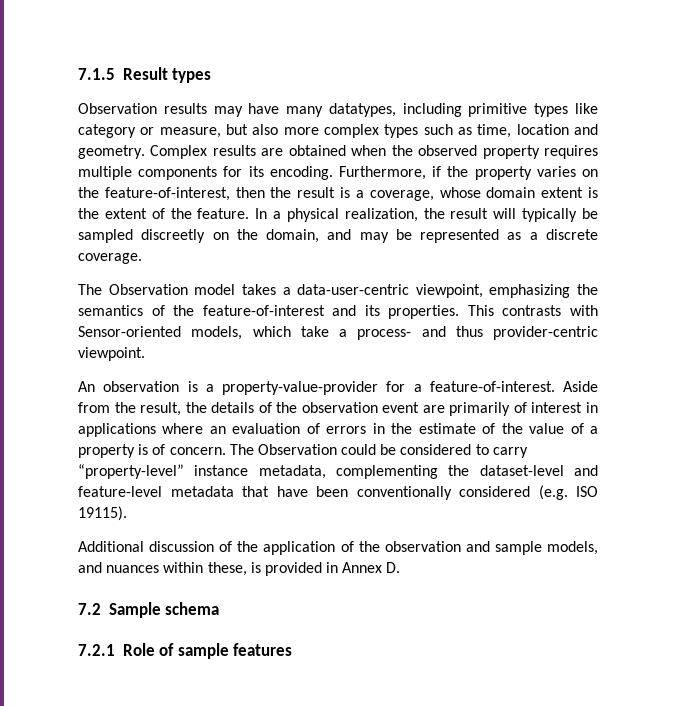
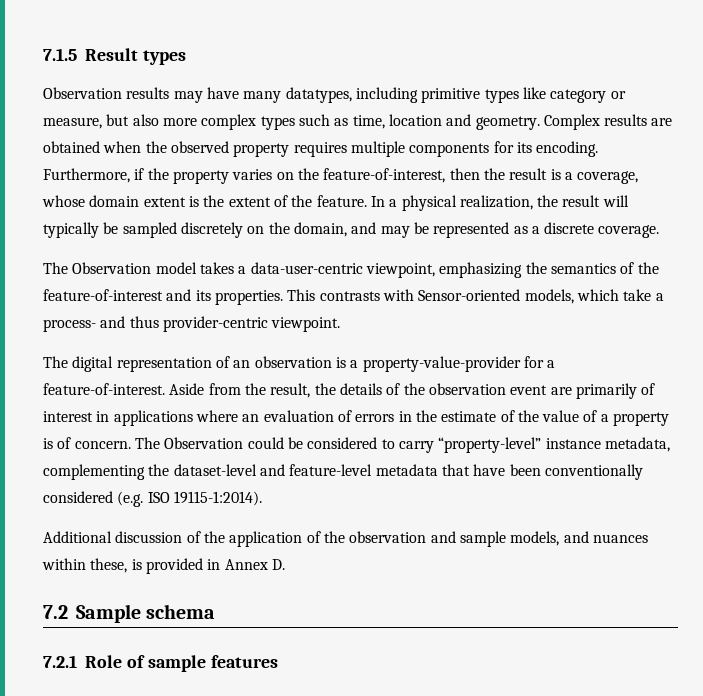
- In a physical realization, the result will typically be sampled discreetly on the domain, and may be represented as a discrete coverage.
+ In a physical realization, the result will typically be sampled discretely on the domain, and may be represented as a discrete coverage.
- An observation is a property-value-provider for a feature-of-interest.
+ The digital representation of an observation is a property-value-provider for a feature-of-interest.
- The Observation could be considered to carry “property-level” instance metadata, complementing the dataset-level and feature-level metadata that have been conventionally considered (e.g. ISO 19115).
+ The Observation could be considered to carry “property-level” instance metadata, complementing the dataset-level and feature-level metadata that have been conventionally considered (e.g. ISO 19115-1:2014).

